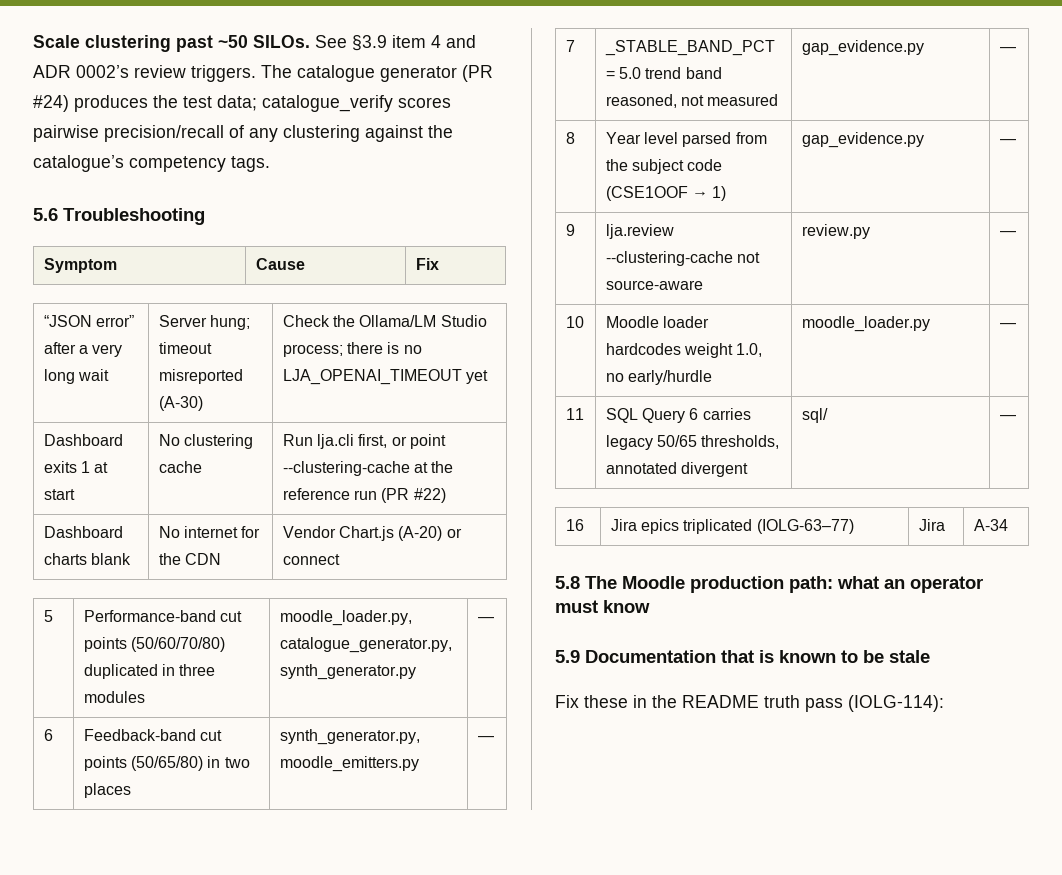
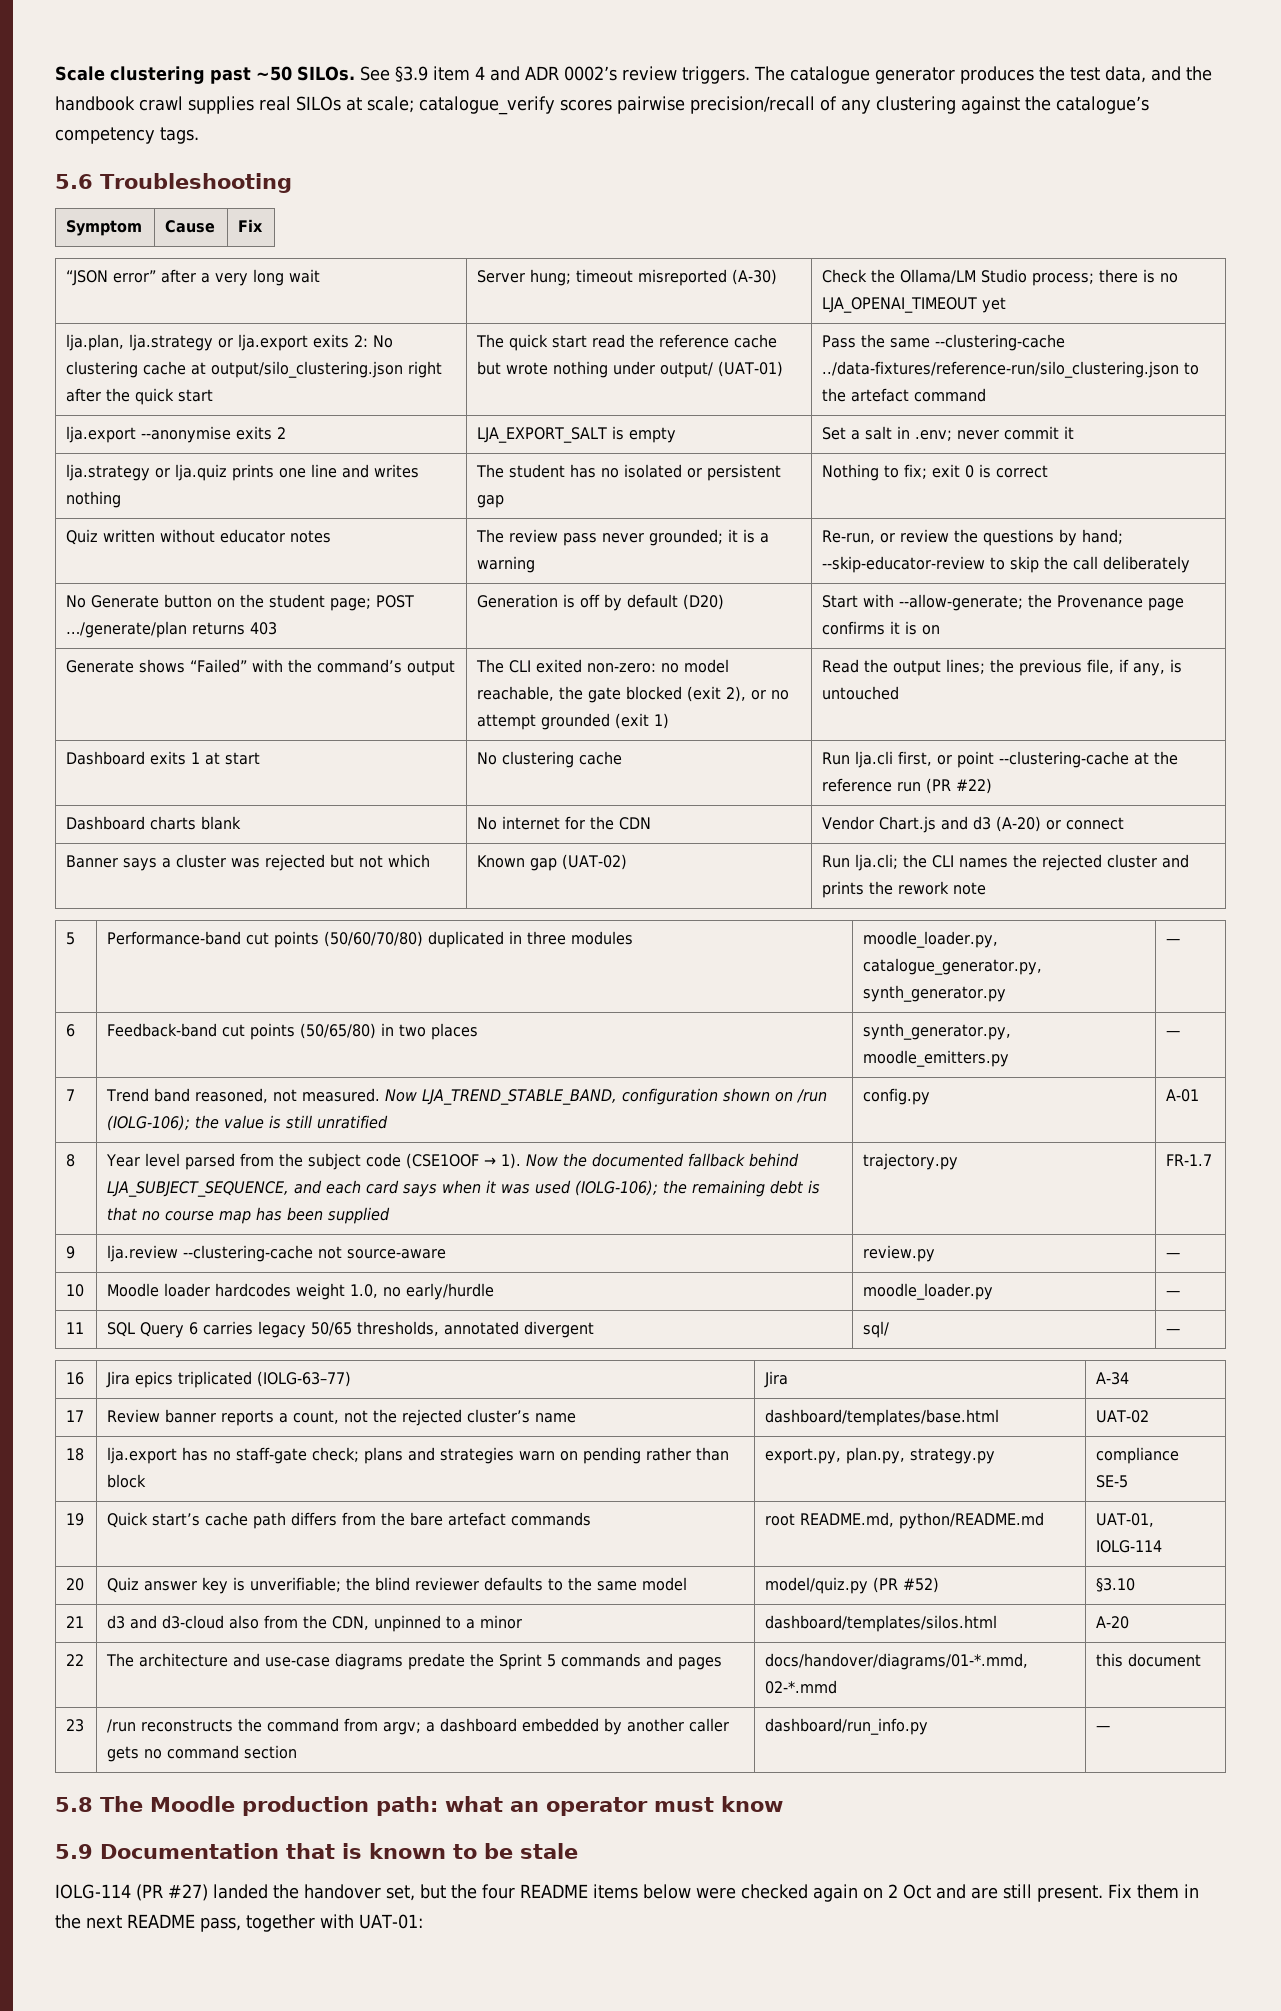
- The catalogue generator (PR #24) produces the test data; catalogue_verify scores pairwise precision/recall of any clustering against the catalogue’s competency tags.
+ The catalogue generator produces the test data, and the handbook crawl supplies real SILOs at scale; catalogue_verify scores pairwise precision/recall of any clustering against the catalogue’s competency tags.
+ lja.plan, lja.strategy or lja.export exits 2: No clustering cache at output/silo_clustering.json right after the quick start | The quick start read the reference cache but wrote nothing under output/ (UAT-01) | Pass the same --clustering-cache ../data-fixtures/reference-run/silo_clustering.json to the artefact command
+ lja.export --anonymise exits 2 | LJA_EXPORT_SALT is empty | Set a salt in .env; never commit it
+ lja.strategy or lja.quiz prints one line and writes nothing | The student has no isolated or persistent gap | Nothing to fix; exit 0 is correct
+ Quiz written without educator notes | The review pass never grounded; it is a warning | Re-run, or review the questions by hand; --skip-educator-review to skip the call deliberately
+ No Generate button on the student page; POST …/generate/plan returns 403 | Generation is off by default (D20) | Start with --allow-generate; the Provenance page confirms it is on
+ Generate shows “Failed” with the command’s output | The CLI exited non-zero: no model reachable, the gate blocked (exit 2), or no attempt grounded (exit 1) | Read the output lines; the previous file, if any, is untouched
- Dashboard charts blank | No internet for the CDN | Vendor Chart.js (A-20) or connect
+ Dashboard charts blank | No internet for the CDN | Vendor Chart.js and d3 (A-20) or connect
+ Banner says a cluster was rejected but not which | Known gap (UAT-02) | Run lja.cli; the CLI names the rejected cluster and prints the rework note
- 7 | _STABLE_BAND_PCT = 5.0 trend band reasoned, not measured | gap_evidence.py | —
+ 7 | Trend band reasoned, not measured. Now LJA_TREND_STABLE_BAND, configuration shown on /run (IOLG-106); the value is still unratified | config.py | A-01
- 8 | Year level parsed from the subject code (CSE1OOF → 1) | gap_evidence.py | —
+ 8 | Year level parsed from the subject code (CSE1OOF → 1). Now the documented fallback behind LJA_SUBJECT_SEQUENCE, and each card says when it was used (IOLG-106); the remaining debt is that no course map has been supplied | trajectory.py | FR-1.7
+ 17 | Review banner reports a count, not the rejected cluster’s name | dashboard/templates/base.html | UAT-02
+ 18 | lja.export has no staff-gate check; plans and strategies warn on pending rather than block | export.py, plan.py, strategy.py | compliance SE-5
+ 19 | Quick start’s cache path differs from the bare artefact commands | root README.md, python/README.md | UAT-01, IOLG-114
+ 20 | Quiz answer key is unverifiable; the blind reviewer defaults to the same model | model/quiz.py (PR #52) | §3.10
+ 21 | d3 and d3-cloud also from the CDN, unpinned to a minor | dashboard/templates/silos.html | A-20
+ 22 | The architecture and use-case diagrams predate the Sprint 5 commands and pages | docs/handover/diagrams/01-*.mmd, 02-*.mmd | this document
+ 23 | /run reconstructs the command from argv; a dashboard embedded by another caller gets no command section | dashboard/run_info.py | —
- Fix these in the README truth pass (IOLG-114):
+ IOLG-114 (PR #27) landed the handover set, but the four README items below were checked again on 2 Oct and are still present. Fix them in the next README pass, together with UAT-01:

